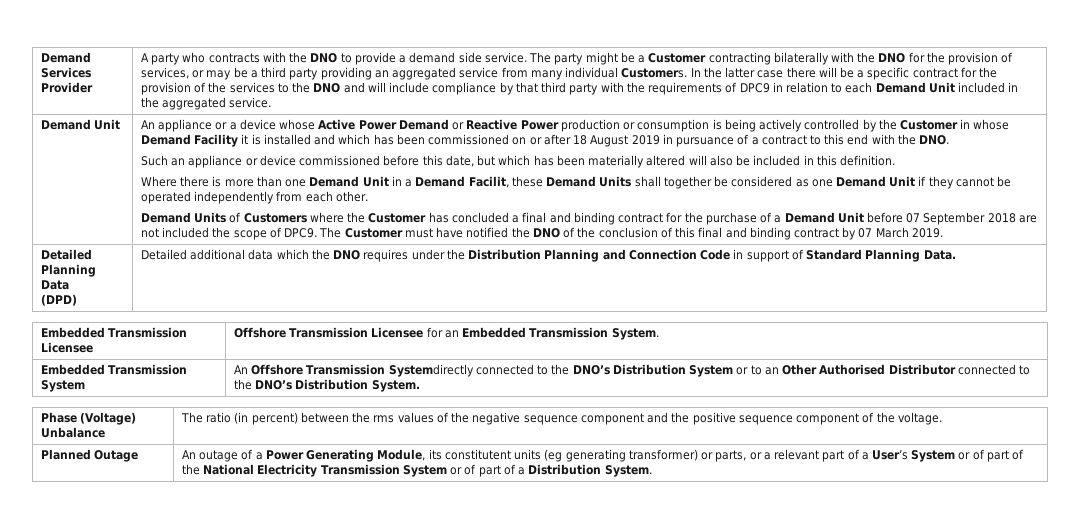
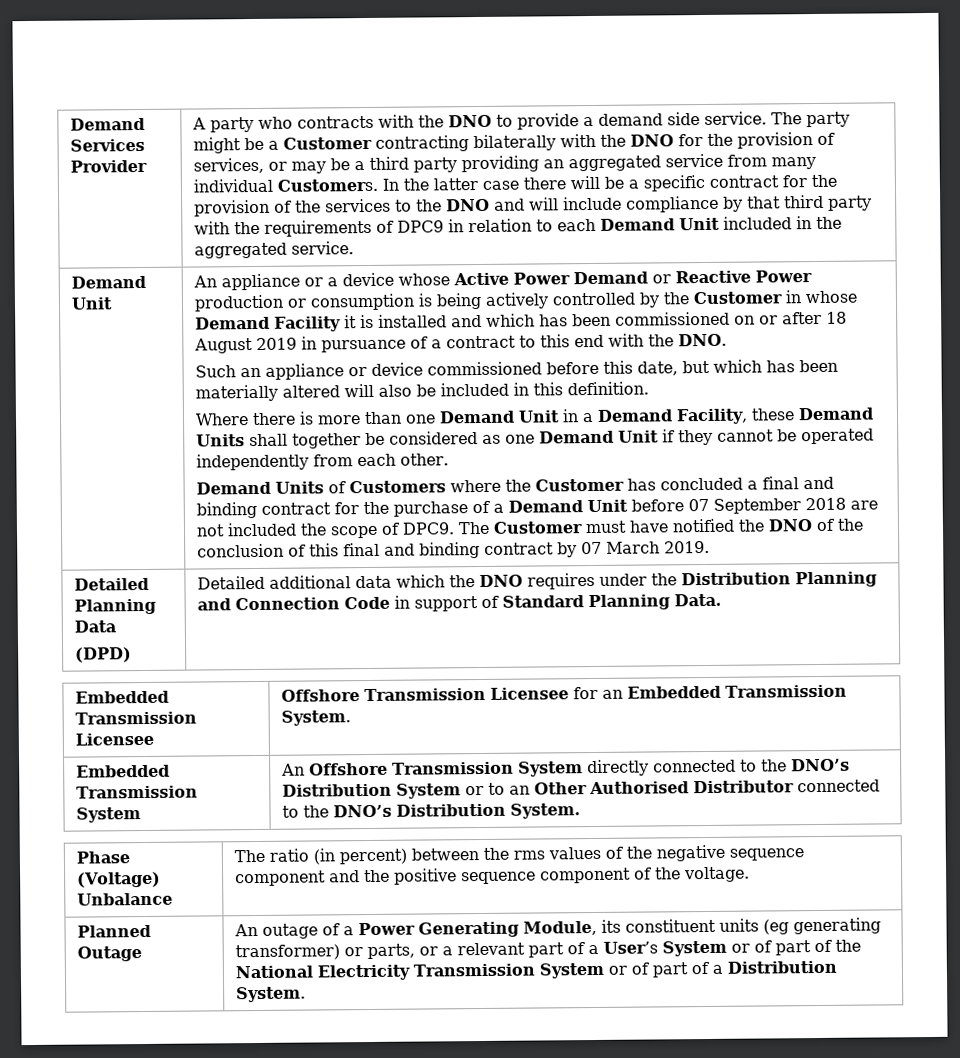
- Where there is more than one Demand Unit in a Demand Facilit, these Demand Units shall together be considered as one Demand Unit if they cannot be operated independently from each other.
+ Where there is more than one Demand Unit in a Demand Facility, these Demand Units shall together be considered as one Demand Unit if they cannot be operated independently from each other.
- Embedded Transmission System | An Offshore Transmission Systemdirectly connected to the DNO’s Distribution System or to an Other Authorised Distributor connected to the DNO’s Distribution System.
+ Embedded Transmission System | An Offshore Transmission System directly connected to the DNO’s Distribution System or to an Other Authorised Distributor connected to the DNO’s Distribution System.
- An outage of a Power Generating Module, its constitutent units (eg generating transformer) or parts, or a relevant part of a User’s System or of part of the National Electricity Transmission System or of part of a Distribution System.
+ An outage of a Power Generating Module, its constituent units (eg generating transformer) or parts, or a relevant part of a User’s System or of part of the National Electricity Transmission System or of part of a Distribution System.

